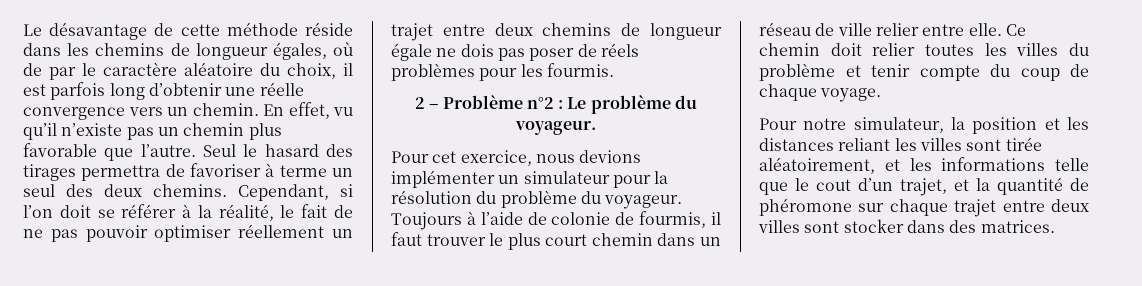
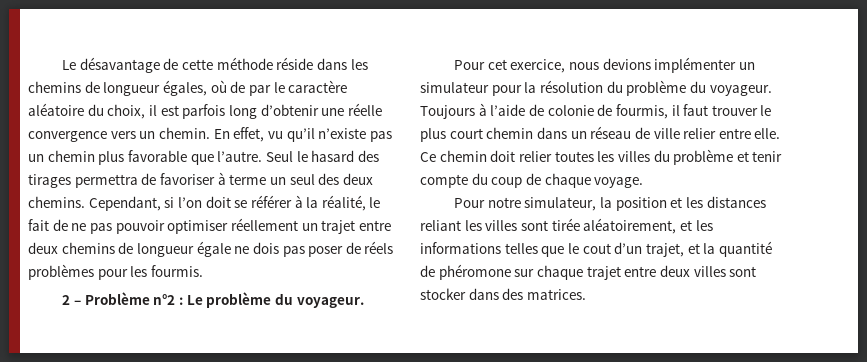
- Pour notre simulateur, la position et les distances reliant les villes sont tirée aléatoirement, et les informations telle que le cout d’un trajet, et la quantité de phéromone sur chaque trajet entre deux villes sont stocker dans des matrices.
+ Pour notre simulateur, la position et les distances reliant les villes sont tirée aléatoirement, et les informations telles que le cout d’un trajet, et la quantité de phéromone sur chaque trajet entre deux villes sont stocker dans des matrices.

